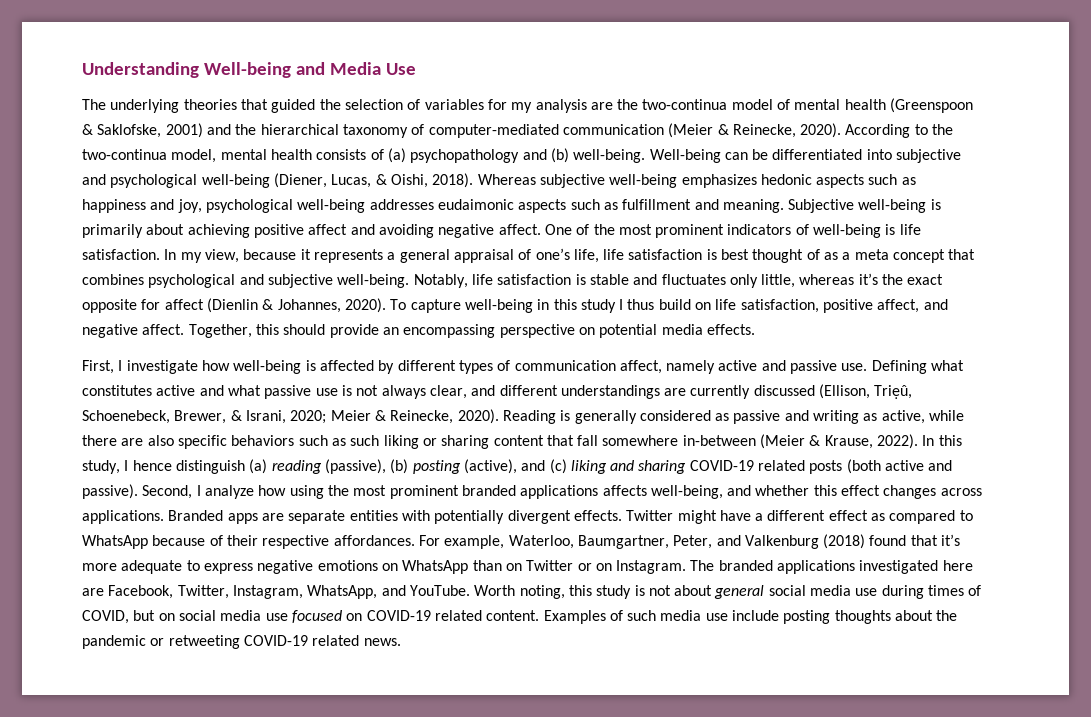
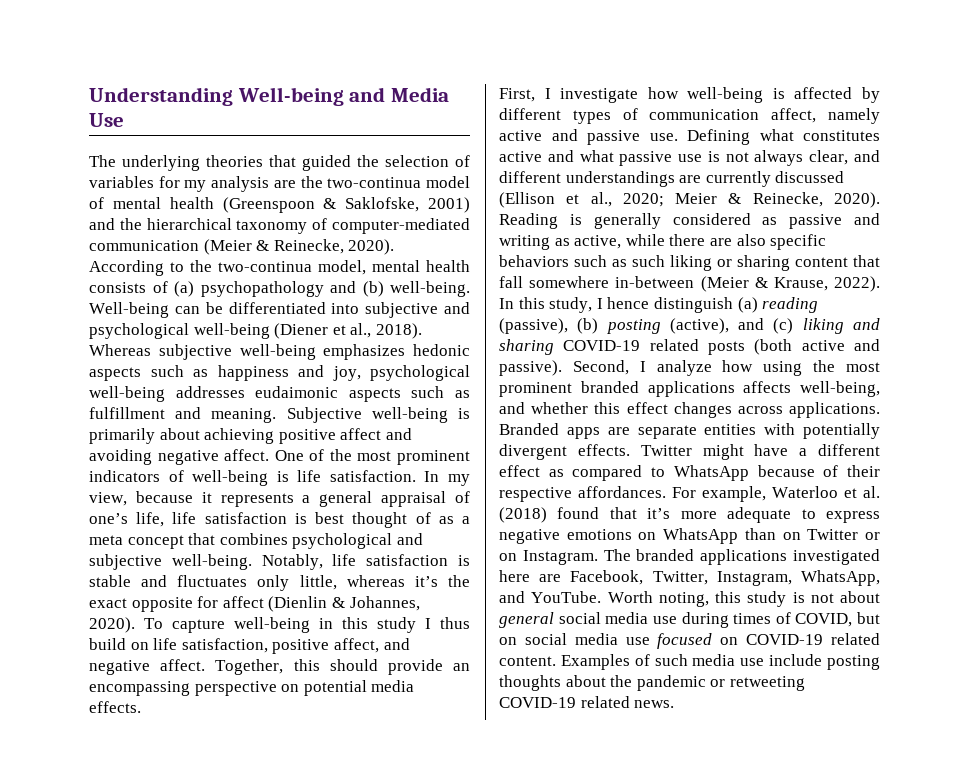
- Well-being can be differentiated into subjective and psychological well-being (Diener, Lucas, & Oishi, 2018).
+ Well-being can be differentiated into subjective and psychological well-being (Diener et al., 2018).
- Defining what constitutes active and what passive use is not always clear, and different understandings are currently discussed (Ellison, Triẹû, Schoenebeck, Brewer, & Israni, 2020; Meier & Reinecke, 2020).
+ Defining what constitutes active and what passive use is not always clear, and different understandings are currently discussed (Ellison et al., 2020; Meier & Reinecke, 2020).
- For example, Waterloo, Baumgartner, Peter, and Valkenburg (2018) found that it’s more adequate to express negative emotions on WhatsApp than on Twitter or on Instagram.
+ For example, Waterloo et al. (2018) found that it’s more adequate to express negative emotions on WhatsApp than on Twitter or on Instagram.

